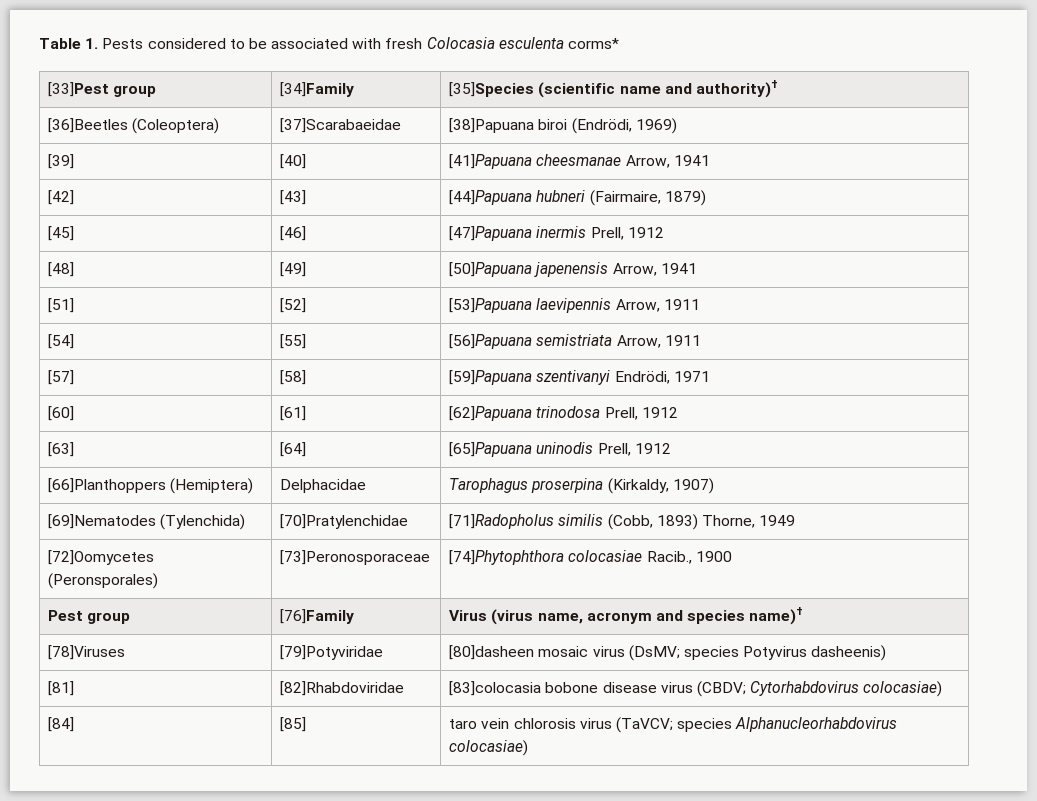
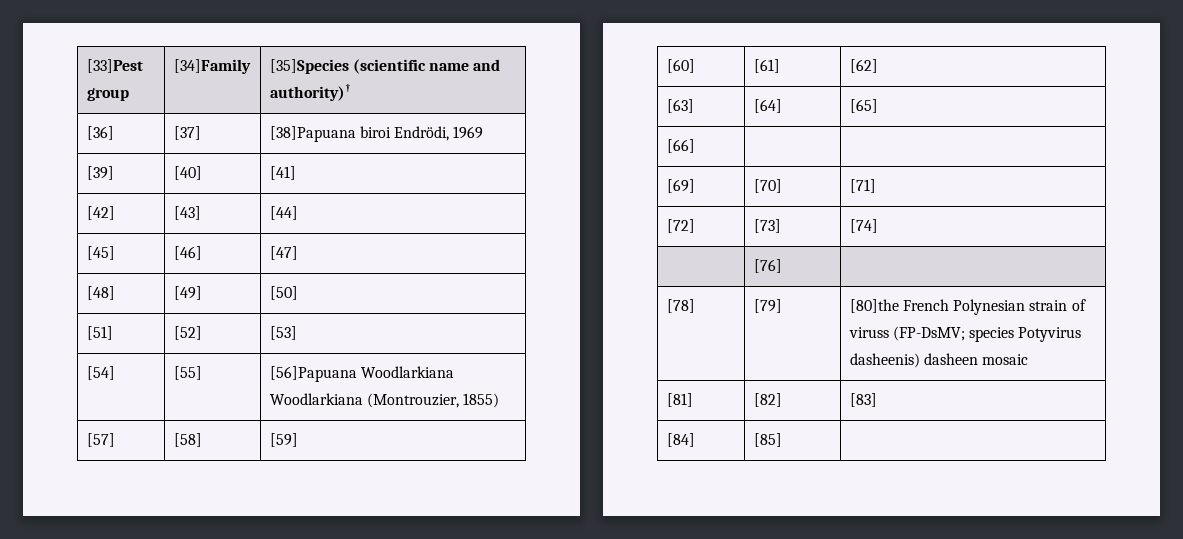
- Table 1. Pests considered to be associated with fresh Colocasia esculenta corms*
- [36]Beetles (Coleoptera) | [37]Scarabaeidae | [38]Papuana biroi (Endrödi, 1969)
+ [36] | [37] | [38]Papuana biroi Endrödi, 1969
- [39] | [40] | [41]Papuana cheesmanae Arrow, 1941
- [42] | [43] | [44]Papuana hubneri (Fairmaire, 1879)
- [45] | [46] | [47]Papuana inermis Prell, 1912
- [48] | [49] | [50]Papuana japenensis Arrow, 1941
- [51] | [52] | [53]Papuana laevipennis Arrow, 1911
- [54] | [55] | [56]Papuana semistriata Arrow, 1911
- [57] | [58] | [59]Papuana szentivanyi Endrödi, 1971
- [60] | [61] | [62]Papuana trinodosa Prell, 1912
- [63] | [64] | [65]Papuana uninodis Prell, 1912
- [66]Planthoppers (Hemiptera) | Delphacidae | Tarophagus proserpina (Kirkaldy, 1907)
- [69]Nematodes (Tylenchida) | [70]Pratylenchidae | [71]Radopholus similis (Cobb, 1893) Thorne, 1949
- [72]Oomycetes (Peronsporales) | [73]Peronosporaceae | [74]Phytophthora colocasiae Racib., 1900
- Pest group | [76]Family | Virus (virus name, acronym and species name)†
- [78]Viruses | [79]Potyviridae | [80]dasheen mosaic virus (DsMV; species Potyvirus dasheenis)
+ [39] | [40] | [41]
+ [42] | [43] | [44]
+ [45] | [46] | [47]
+ [48] | [49] | [50]
+ [51] | [52] | [53]
+ [54] | [55] | [56]Papuana Woodlarkiana Woodlarkiana (Montrouzier, 1855)
+ [57] | [58] | [59]
+ [60] | [61] | [62]
+ [63] | [64] | [65]
+ [66] | |
+ [69] | [70] | [71]
+ [72] | [73] | [74]
+ | [76] |
+ [78] | [79] | [80]the French Polynesian strain of viruss (FP-DsMV; species Potyvirus dasheenis) dasheen mosaic
- [81] | [82]Rhabdoviridae | [83]colocasia bobone disease virus (CBDV; Cytorhabdovirus colocasiae)
- [84] | [85] | taro vein chlorosis virus (TaVCV; species Alphanucleorhabdovirus colocasiae)
+ [81] | [82] | [83]
+ [84] | [85] |

